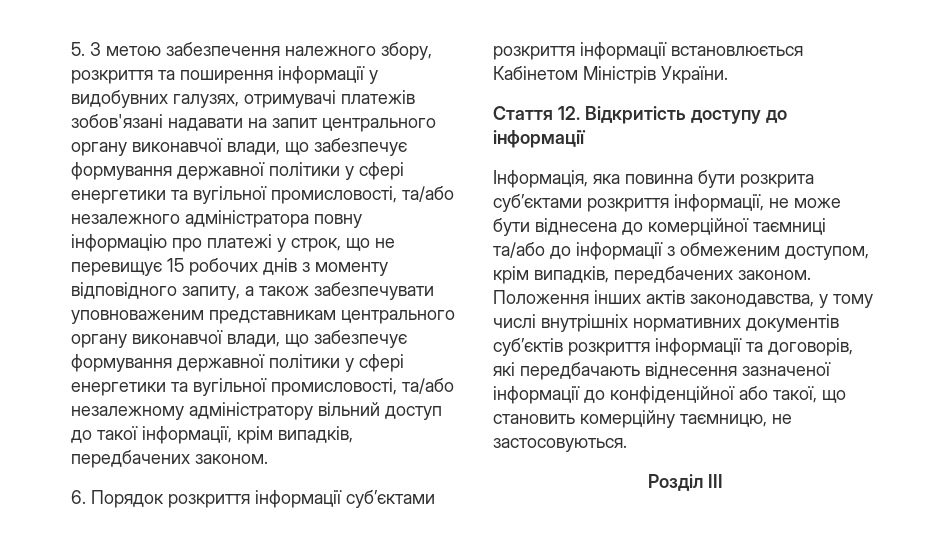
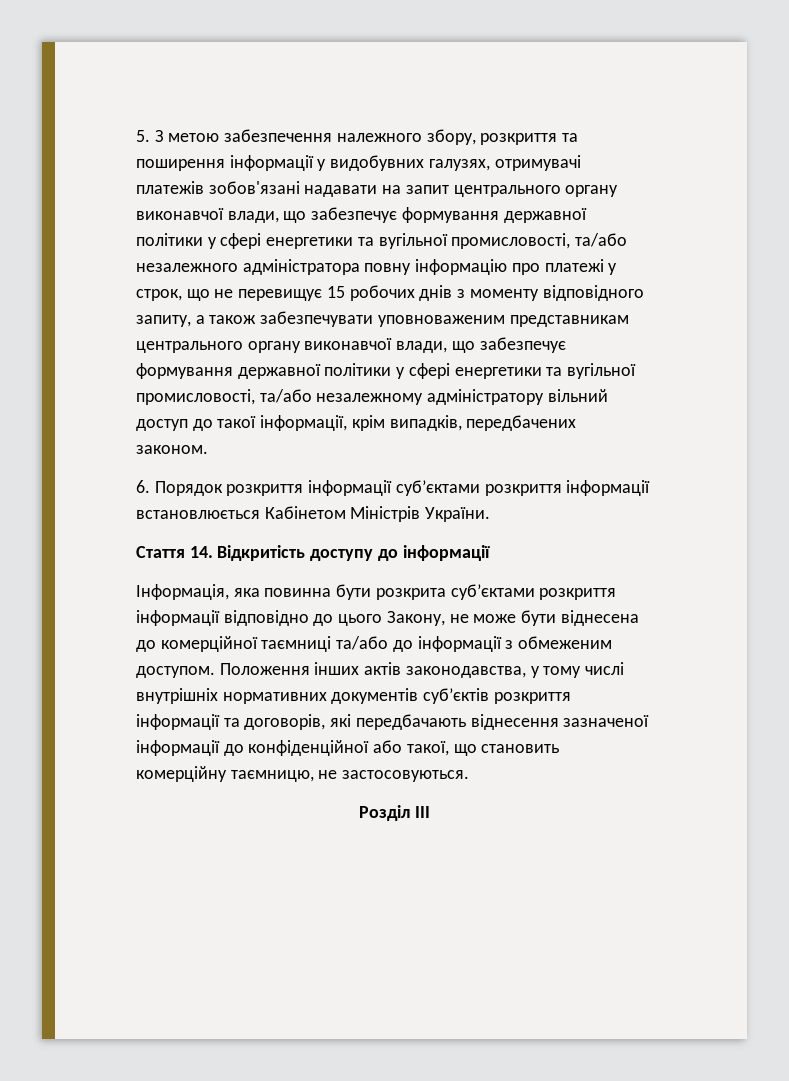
- Стаття 12. Відкритість доступу до інформації
+ Стаття 14. Відкритість доступу до інформації
- Інформація, яка повинна бути розкрита суб’єктами розкриття інформації, не може бути віднесена до комерційної таємниці та/або до інформації з обмеженим доступом, крім випадків, передбачених законом.
+ Інформація, яка повинна бути розкрита суб’єктами розкриття інформації відповідно до цього Закону, не може бути віднесена до комерційної таємниці та/або до інформації з обмеженим доступом.

